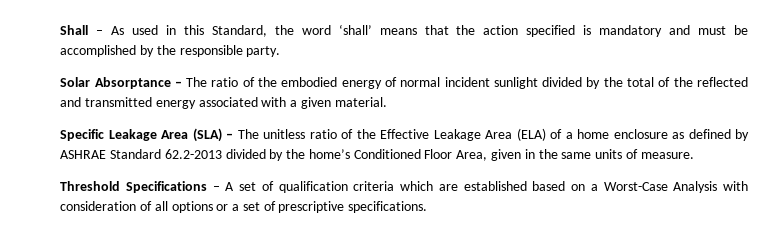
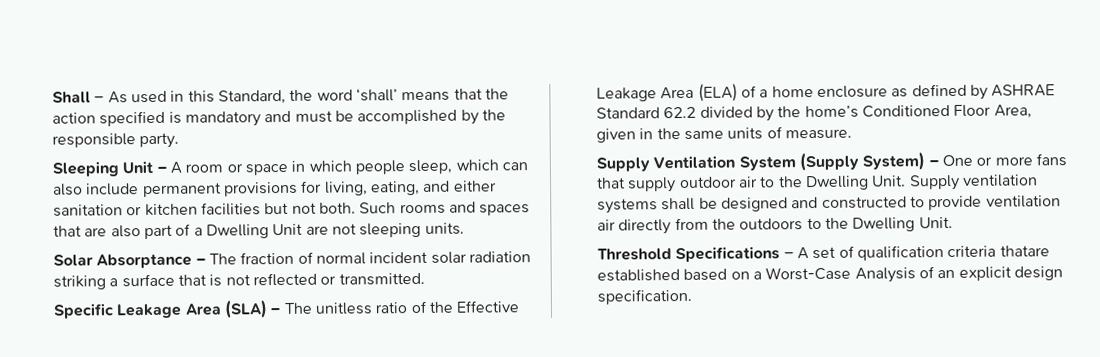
- Solar Absorptance – The ratio of the embodied energy of normal incident sunlight divided by the total of the reflected and transmitted energy associated with a given material.
+ Sleeping Unit – A room or space in which people sleep, which can also include permanent provisions for living, eating, and either sanitation or kitchen facilities but not both. Such rooms and spaces that are also part of a Dwelling Unit are not sleeping units.
+ Solar Absorptance – The fraction of normal incident solar radiation striking a surface that is not reflected or transmitted.
- Specific Leakage Area (SLA) – The unitless ratio of the Effective Leakage Area (ELA) of a home enclosure as defined by ASHRAE Standard 62.2-2013 divided by the home’s Conditioned Floor Area, given in the same units of measure.
+ Specific Leakage Area (SLA) – The unitless ratio of the Effective Leakage Area (ELA) of a home enclosure as defined by ASHRAE Standard 62.2 divided by the home’s Conditioned Floor Area, given in the same units of measure.
+ Supply Ventilation System (Supply System) – One or more fans that supply outdoor air to the Dwelling Unit. Supply ventilation systems shall be designed and constructed to provide ventilation air directly from the outdoors to the Dwelling Unit.
- Threshold Specifications – A set of qualification criteria which are established based on a Worst-Case Analysis with consideration of all options or a set of prescriptive specifications.
+ Threshold Specifications – A set of qualification criteria thatare established based on a Worst-Case Analysis of an explicit design specification.

